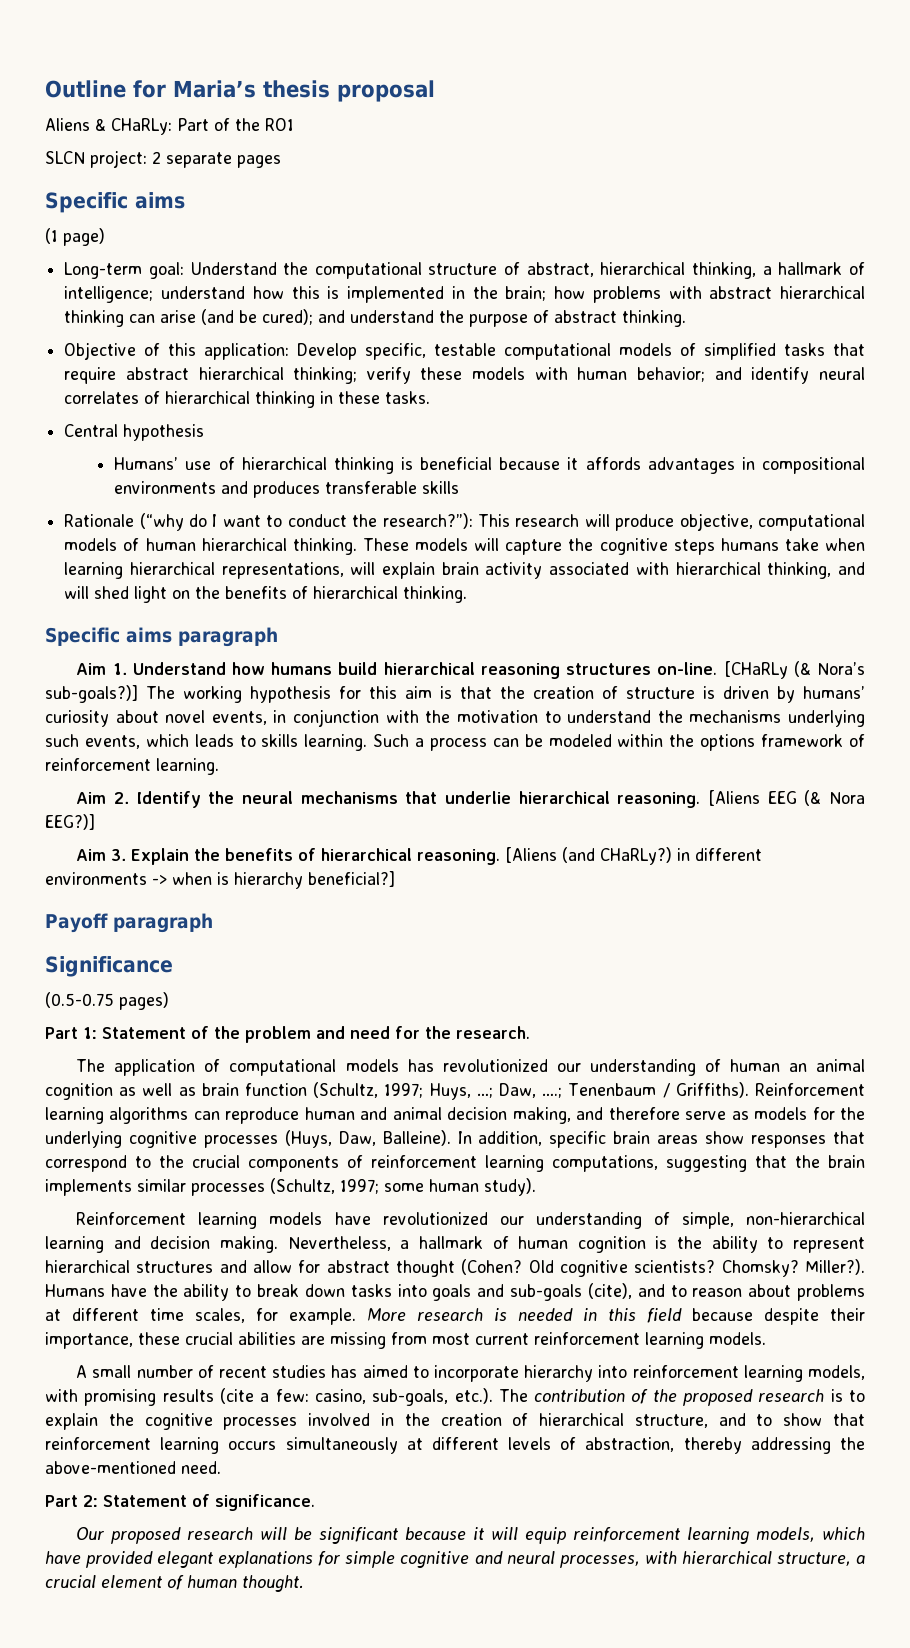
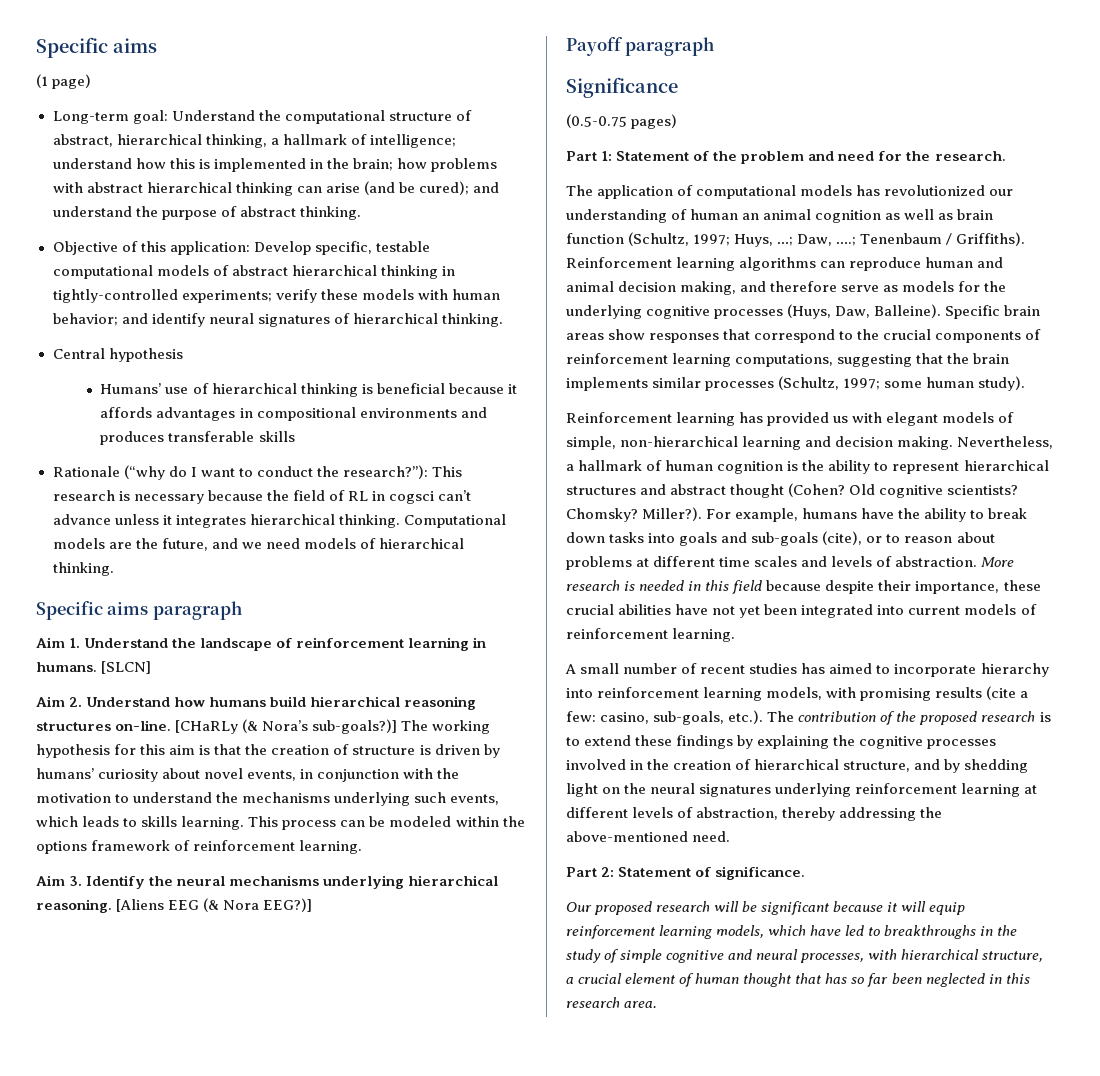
- Outline for Maria’s thesis proposal
- Aliens & CHaRLy: Part of the RO1
- SLCN project: 2 separate pages
- Objective of this application: Develop specific, testable computational models of simplified tasks that require abstract hierarchical thinking; verify these models with human behavior; and identify neural correlates of hierarchical thinking in these tasks.
+ Objective of this application: Develop specific, testable computational models of abstract hierarchical thinking in tightly-controlled experiments; verify these models with human behavior; and identify neural signatures of hierarchical thinking.
- Rationale (“why do I want to conduct the research?”): This research will produce objective, computational models of human hierarchical thinking. These models will capture the cognitive steps humans take when learning hierarchical representations, will explain brain activity associated with hierarchical thinking, and will shed light on the benefits of hierarchical thinking.
+ Rationale (“why do I want to conduct the research?”): This research is necessary because the field of RL in cogsci can’t advance unless it integrates hierarchical thinking. Computational models are the future, and we need models of hierarchical thinking.
- Aim 1. Understand how humans build hierarchical reasoning structures on-line.
+ Aim 1. Understand the landscape of reinforcement learning in humans. [SLCN]
+ Aim 2. Understand how humans build hierarchical reasoning structures on-line.
- Such a process can be modeled within the options framework of reinforcement learning.
+ This process can be modeled within the options framework of reinforcement learning.
- Aim 2. Identify the neural mechanisms that underlie hierarchical reasoning.
+ Aim 3. Identify the neural mechanisms underlying hierarchical reasoning.
- Aim 3. Explain the benefits of hierarchical reasoning. [Aliens (and CHaRLy?) in different environments -> when is hierarchy beneficial?]
- In addition, specific brain areas show responses that correspond to the crucial components of reinforcement learning computations, suggesting that the brain implements similar processes (Schultz, 1997; some human study).
+ Specific brain areas show responses that correspond to the crucial components of reinforcement learning computations, suggesting that the brain implements similar processes (Schultz, 1997; some human study).
- Reinforcement learning models have revolutionized our understanding of simple, non-hierarchical learning and decision making.
+ Reinforcement learning has provided us with elegant models of simple, non-hierarchical learning and decision making.
- Nevertheless, a hallmark of human cognition is the ability to represent hierarchical structures and allow for abstract thought (Cohen?
+ Nevertheless, a hallmark of human cognition is the ability to represent hierarchical structures and abstract thought (Cohen?
- Humans have the ability to break down tasks into goals and sub-goals (cite), and to reason about problems at different time scales, for example.
+ For example, humans have the ability to break down tasks into goals and sub-goals (cite), or to reason about problems at different time scales and levels of abstraction.
- More research is needed in this field because despite their importance, these crucial abilities are missing from most current reinforcement learning models.
+ More research is needed in this field because despite their importance, these crucial abilities have not yet been integrated into current models of reinforcement learning.
- A small number of recent studies has aimed to incorporate hierarchy into reinforcement learning models, with promising results (cite a few: casino, sub-goals, etc.). The contribution of the proposed research is to explain the cognitive processes involved in the creation of hierarchical structure, and to show that reinforcement learning occurs simultaneously at different levels of abstraction, thereby addressing the above-mentioned need.
+ A small number of recent studies has aimed to incorporate hierarchy into reinforcement learning models, with promising results (cite a few: casino, sub-goals, etc.). The contribution of the proposed research is to extend these findings by explaining the cognitive processes involved in the creation of hierarchical structure, and by shedding light on the neural signatures underlying reinforcement learning at different levels of abstraction, thereby addressing the above-mentioned need.
- Our proposed research will be significant because it will equip reinforcement learning models, which have provided elegant explanations for simple cognitive and neural processes, with hierarchical structure, a crucial element of human thought.
+ Our proposed research will be significant because it will equip reinforcement learning models, which have led to breakthroughs in the study of simple cognitive and neural processes, with hierarchical structure, a crucial element of human thought that has so far been neglected in this research area.

